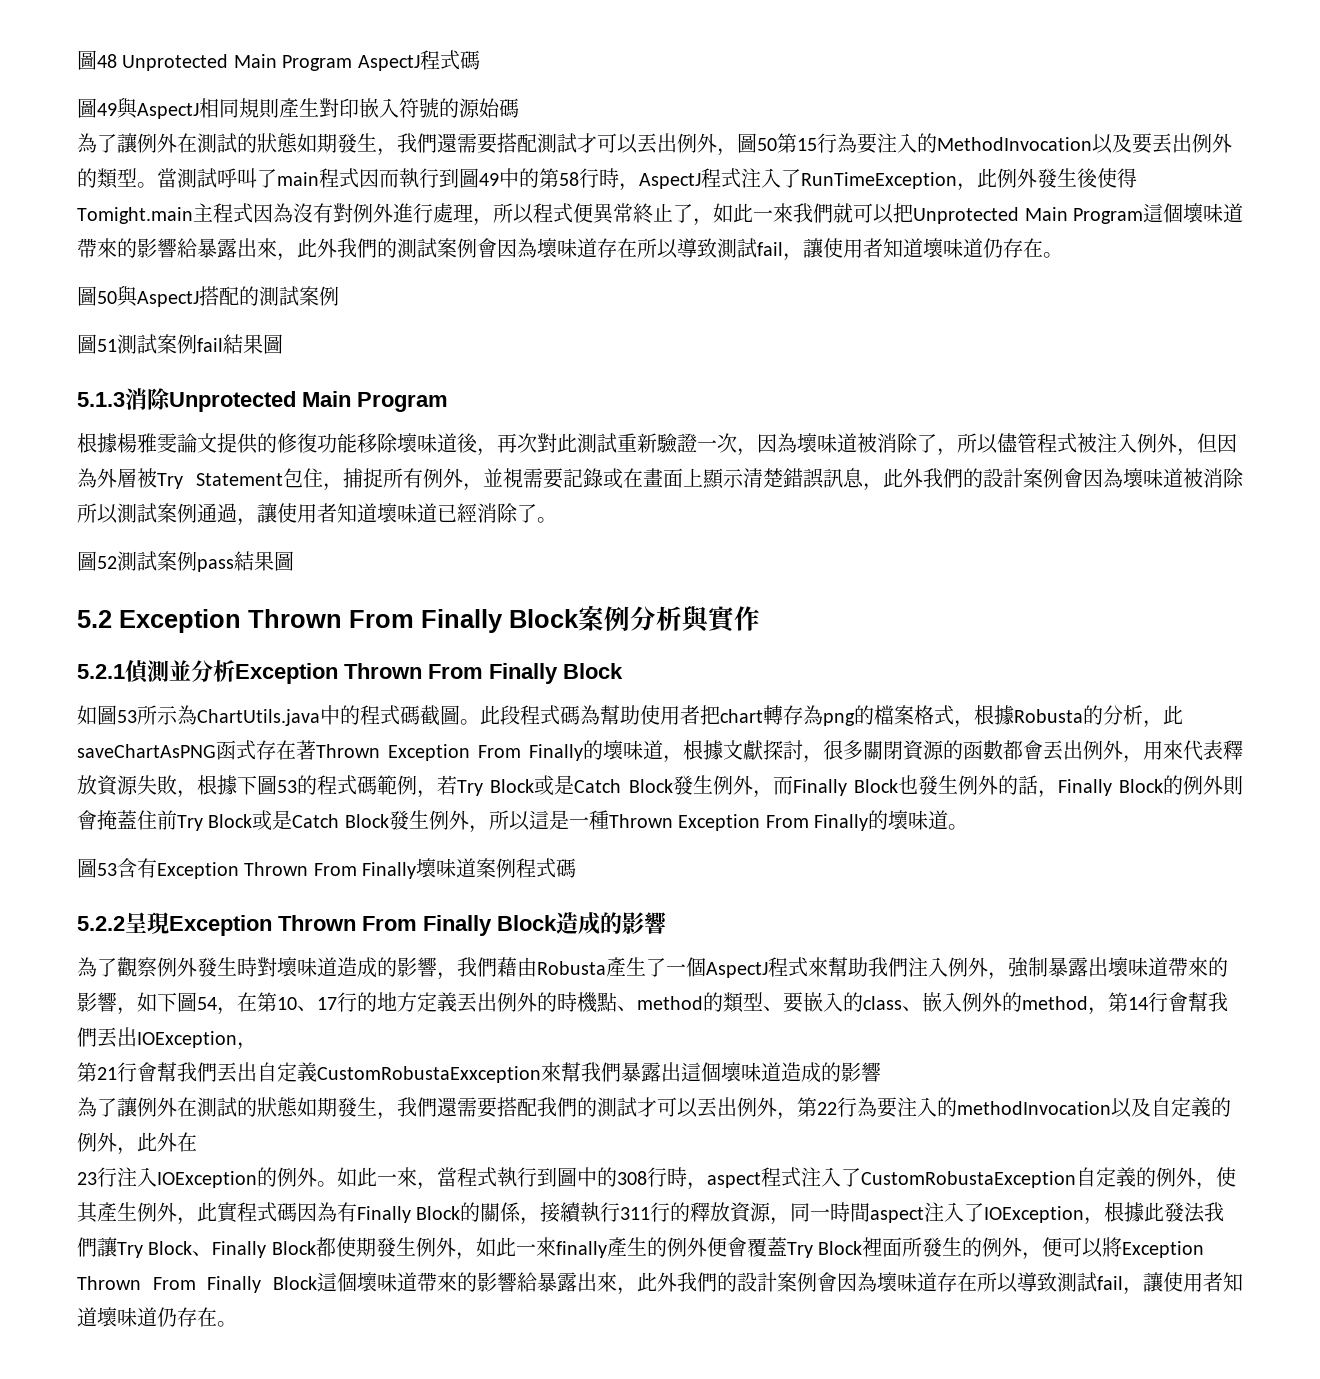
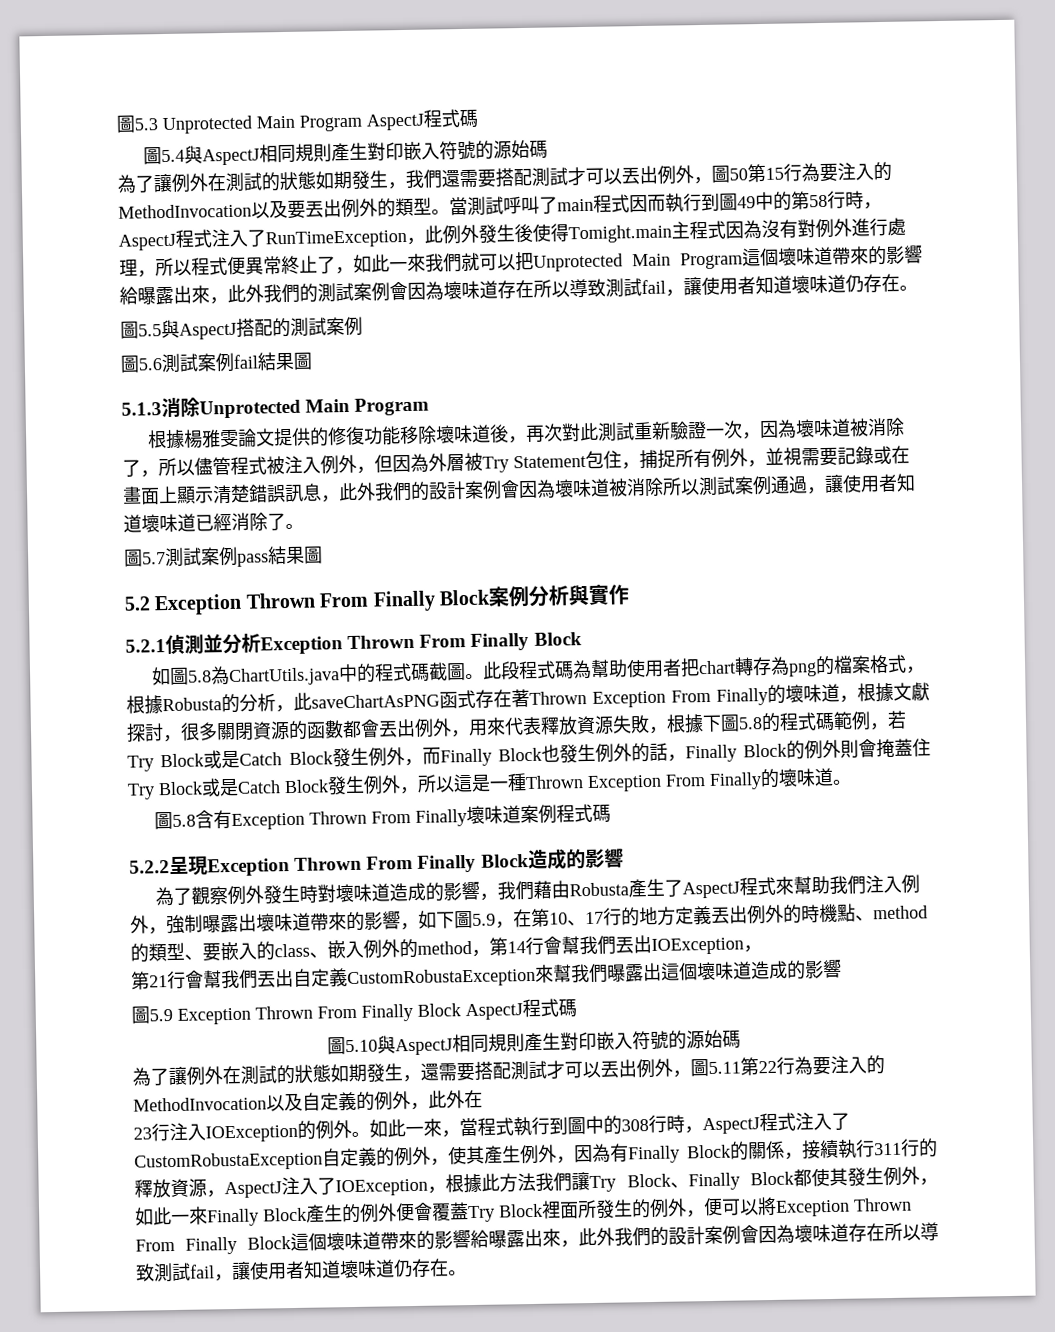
- 圖48 Unprotected Main Program AspectJ程式碼
+ 圖5.3 Unprotected Main Program AspectJ程式碼
- 圖49與AspectJ相同規則產生對印嵌入符號的源始碼
+ 圖5.4與AspectJ相同規則產生對印嵌入符號的源始碼
- 當測試呼叫了main程式因而執行到圖49中的第58行時，AspectJ程式注入了RunTimeException，此例外發生後使得Tomight.main主程式因為沒有對例外進行處理，所以程式便異常終止了，如此一來我們就可以把Unprotected Main Program這個壞味道帶來的影響給暴露出來，此外我們的測試案例會因為壞味道存在所以導致測試fail，讓使用者知道壞味道仍存在。
+ 當測試呼叫了main程式因而執行到圖49中的第58行時，AspectJ程式注入了RunTimeException，此例外發生後使得Tomight.main主程式因為沒有對例外進行處理，所以程式便異常終止了，如此一來我們就可以把Unprotected Main Program這個壞味道帶來的影響給曝露出來，此外我們的測試案例會因為壞味道存在所以導致測試fail，讓使用者知道壞味道仍存在。
- 圖50與AspectJ搭配的測試案例
+ 圖5.5與AspectJ搭配的測試案例
- 圖51測試案例fail結果圖
+ 圖5.6測試案例fail結果圖
- 圖52測試案例pass結果圖
+ 圖5.7測試案例pass結果圖
- 如圖53所示為ChartUtils.java中的程式碼截圖。
+ 如圖5.8為ChartUtils.java中的程式碼截圖。
- 此段程式碼為幫助使用者把chart轉存為png的檔案格式，根據Robusta的分析，此saveChartAsPNG函式存在著Thrown Exception From Finally的壞味道，根據文獻探討，很多關閉資源的函數都會丟出例外，用來代表釋放資源失敗，根據下圖53的程式碼範例，若Try Block或是Catch Block發生例外，而Finally Block也發生例外的話，Finally Block的例外則會掩蓋住前Try Block或是Catch Block發生例外，所以這是一種Thrown Exception From Finally的壞味道。
+ 此段程式碼為幫助使用者把chart轉存為png的檔案格式，根據Robusta的分析，此saveChartAsPNG函式存在著Thrown Exception From Finally的壞味道，根據文獻探討，很多關閉資源的函數都會丟出例外，用來代表釋放資源失敗，根據下圖5.8的程式碼範例，若Try Block或是Catch Block發生例外，而Finally Block也發生例外的話，Finally Block的例外則會掩蓋住Try Block或是Catch Block發生例外，所以這是一種Thrown Exception From Finally的壞味道。
- 圖53含有Exception Thrown From Finally壞味道案例程式碼
+ 圖5.8含有Exception Thrown From Finally壞味道案例程式碼
- 為了觀察例外發生時對壞味道造成的影響，我們藉由Robusta產生了一個AspectJ程式來幫助我們注入例外，強制暴露出壞味道帶來的影響，如下圖54，在第10、17行的地方定義丟出例外的時機點、method的類型、要嵌入的class、嵌入例外的method，第14行會幫我們丟出IOException，
+ 為了觀察例外發生時對壞味道造成的影響，我們藉由Robusta產生了AspectJ程式來幫助我們注入例外，強制曝露出壞味道帶來的影響，如下圖5.9，在第10、17行的地方定義丟出例外的時機點、method的類型、要嵌入的class、嵌入例外的method，第14行會幫我們丟出IOException，
- 第21行會幫我們丟出自定義CustomRobustaExxception來幫我們暴露出這個壞味道造成的影響
+ 第21行會幫我們丟出自定義CustomRobustaException來幫我們曝露出這個壞味道造成的影響
- 為了讓例外在測試的狀態如期發生，我們還需要搭配我們的測試才可以丟出例外，第22行為要注入的methodInvocation以及自定義的例外，此外在
+ 圖5.9 Exception Thrown From Finally Block AspectJ程式碼
+ 圖5.10與AspectJ相同規則產生對印嵌入符號的源始碼
+ 為了讓例外在測試的狀態如期發生，還需要搭配測試才可以丟出例外，圖5.11第22行為要注入的MethodInvocation以及自定義的例外，此外在
- 如此一來，當程式執行到圖中的308行時，aspect程式注入了CustomRobustaException自定義的例外，使其產生例外，此實程式碼因為有Finally Block的關係，接續執行311行的釋放資源，同一時間aspect注入了IOException，根據此發法我們讓Try Block、Finally Block都使期發生例外，如此一來finally產生的例外便會覆蓋Try Block裡面所發生的例外，便可以將Exception Thrown From Finally Block這個壞味道帶來的影響給暴露出來，此外我們的設計案例會因為壞味道存在所以導致測試fail，讓使用者知道壞味道仍存在。
+ 如此一來，當程式執行到圖中的308行時，AspectJ程式注入了CustomRobustaException自定義的例外，使其產生例外，因為有Finally Block的關係，接續執行311行的釋放資源，AspectJ注入了IOException，根據此方法我們讓Try Block、Finally Block都使其發生例外，如此一來Finally Block產生的例外便會覆蓋Try Block裡面所發生的例外，便可以將Exception Thrown From Finally Block這個壞味道帶來的影響給曝露出來，此外我們的設計案例會因為壞味道存在所以導致測試fail，讓使用者知道壞味道仍存在。

